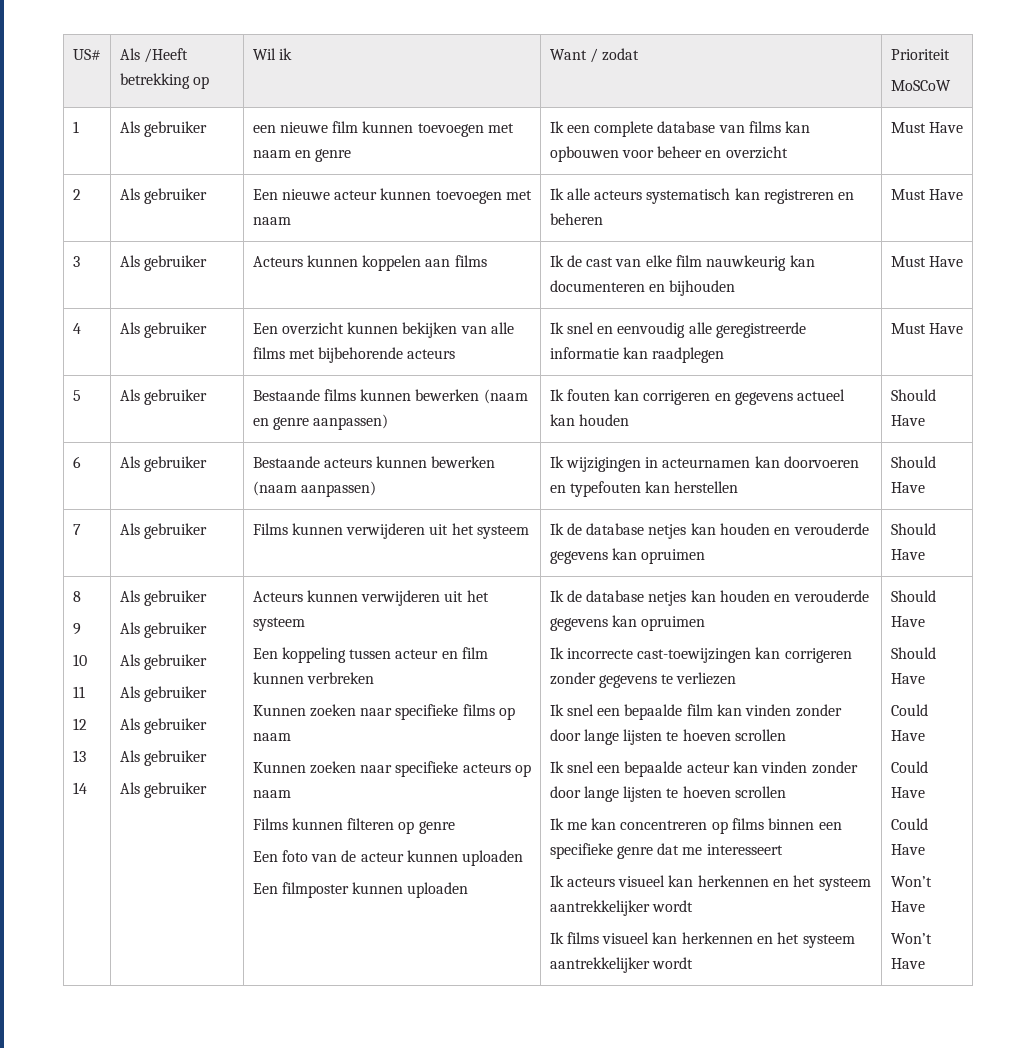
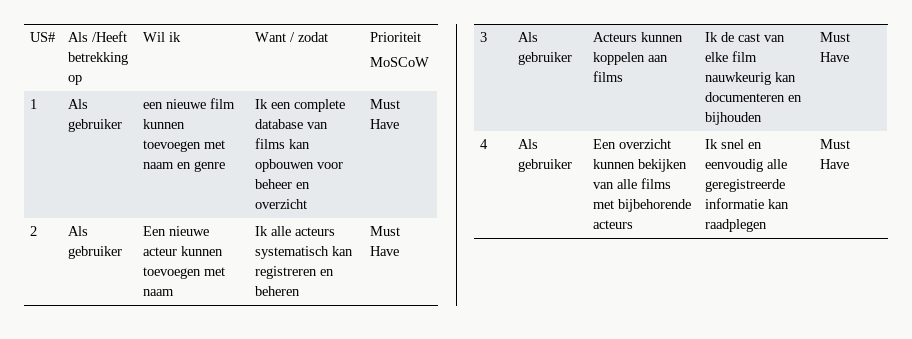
- 5 | Als gebruiker | Bestaande films kunnen bewerken (naam en genre aanpassen) | Ik fouten kan corrigeren en gegevens actueel kan houden | Should Have
- 6 | Als gebruiker | Bestaande acteurs kunnen bewerken (naam aanpassen) | Ik wijzigingen in acteurnamen kan doorvoeren en typefouten kan herstellen | Should Have
- 7 | Als gebruiker | Films kunnen verwijderen uit het systeem | Ik de database netjes kan houden en verouderde gegevens kan opruimen | Should Have
- 8
- 9
- 10
- 11
- 12
- 13
- 14 | Als gebruiker
- Als gebruiker
- Als gebruiker
- Als gebruiker
- Als gebruiker
- Als gebruiker
- Als gebruiker | Acteurs kunnen verwijderen uit het systeem
- Een koppeling tussen acteur en film kunnen verbreken
- Kunnen zoeken naar specifieke films op naam
- Kunnen zoeken naar specifieke acteurs op naam
- Films kunnen filteren op genre
- Een foto van de acteur kunnen uploaden
- Een filmposter kunnen uploaden | Ik de database netjes kan houden en verouderde gegevens kan opruimen
- Ik incorrecte cast-toewijzingen kan corrigeren zonder gegevens te verliezen
- Ik snel een bepaalde film kan vinden zonder door lange lijsten te hoeven scrollen
- Ik snel een bepaalde acteur kan vinden zonder door lange lijsten te hoeven scrollen
- Ik me kan concentreren op films binnen een specifieke genre dat me interesseert
- Ik acteurs visueel kan herkennen en het systeem aantrekkelijker wordt
- Ik films visueel kan herkennen en het systeem aantrekkelijker wordt | Should Have
- Should Have
- Could Have
- Could Have
- Could Have
- Won’t Have
- Won’t Have

